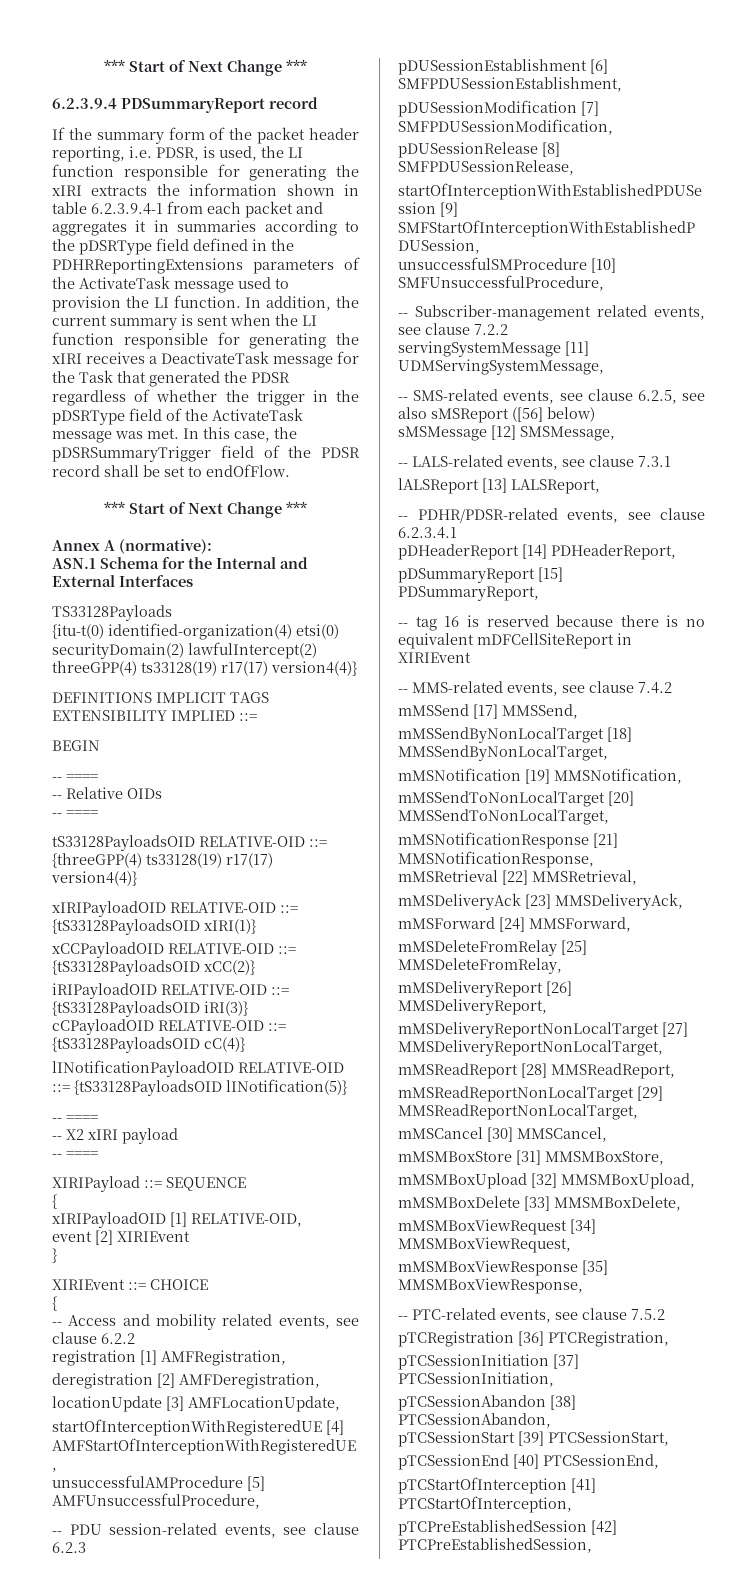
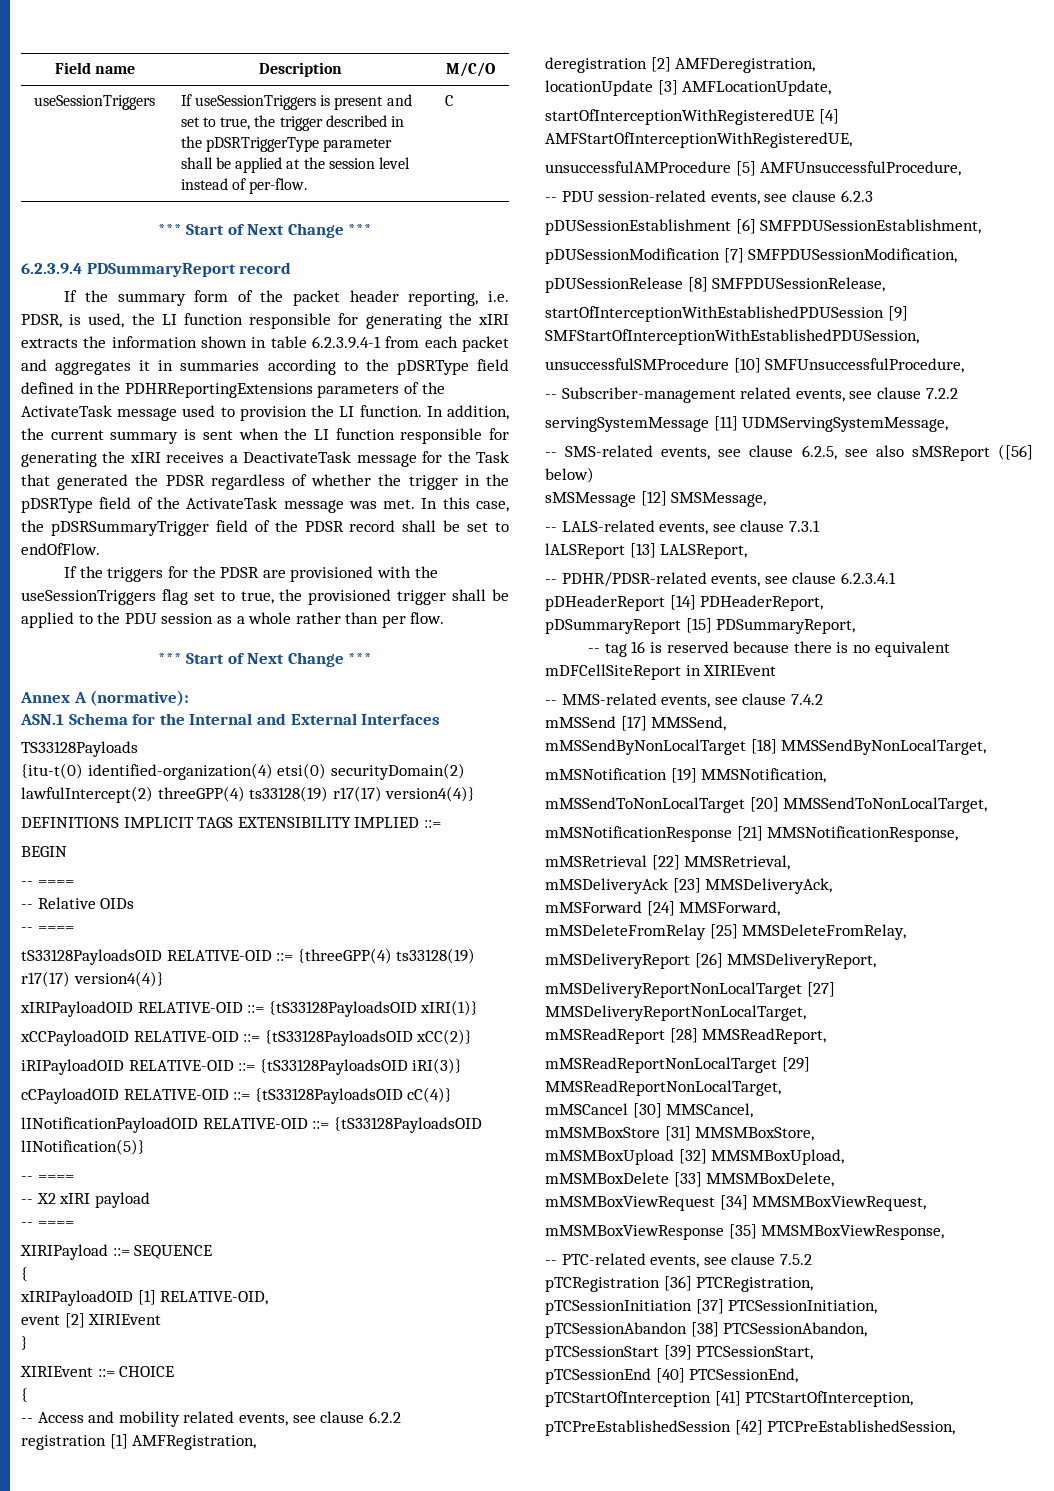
+ Field name | Description | M/C/O
+ useSessionTriggers | If useSessionTriggers is present and set to true, the trigger described in the pDSRTriggerType parameter shall be applied at the session level instead of per-flow. | C
+ If the triggers for the PDSR are provisioned with the useSessionTriggers flag set to true, the provisioned trigger shall be applied to the PDU session as a whole rather than per flow.

